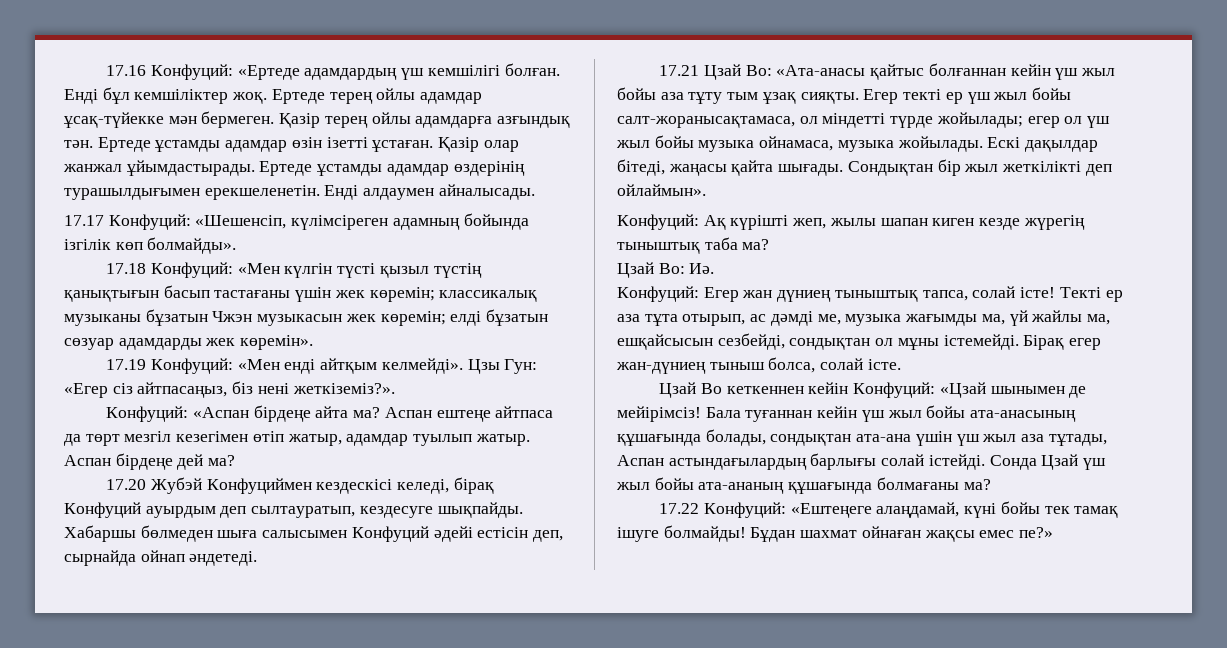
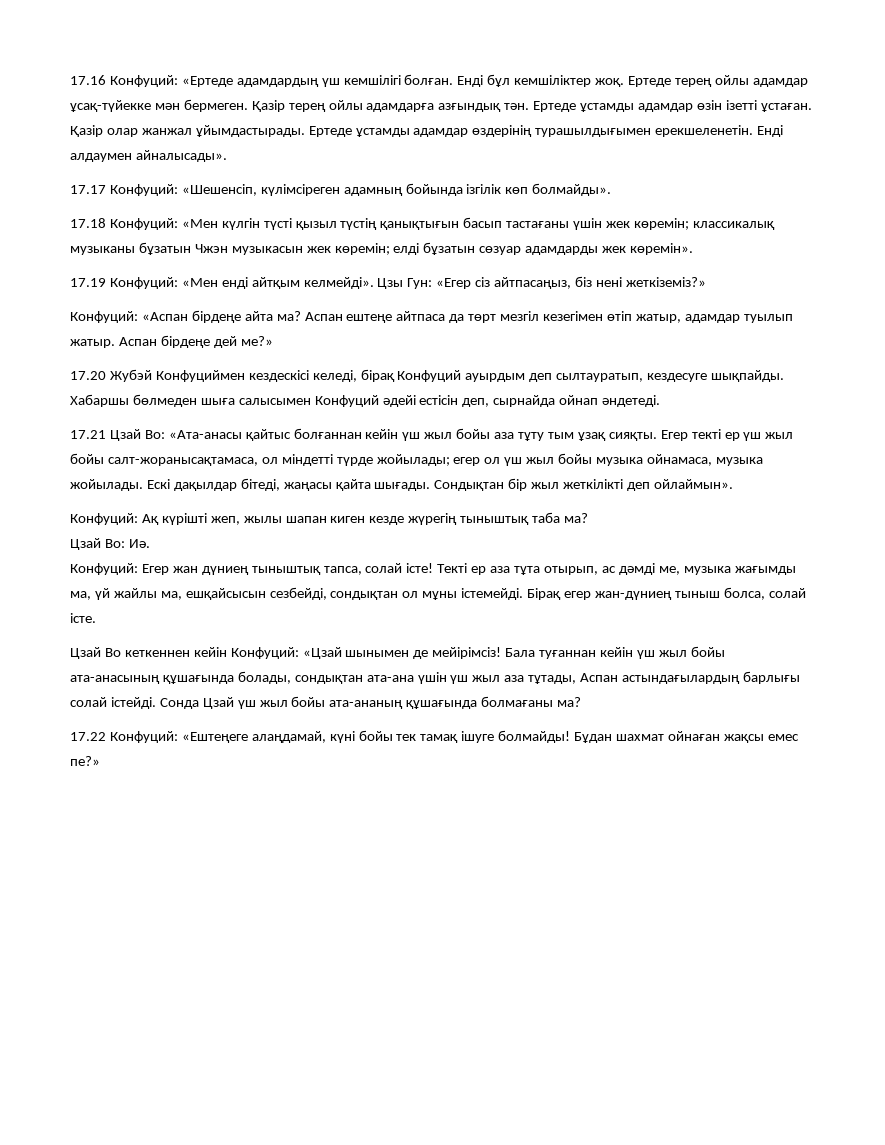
- Енді алдаумен айналысады.
+ Енді алдаумен айналысады».
- Цзы Гун: «Егер сіз айтпасаңыз, біз нені жеткіземіз?».
+ Цзы Гун: «Егер сіз айтпасаңыз, біз нені жеткіземіз?»
- Аспан бірдеңе дей ма?
+ Аспан бірдеңе дей ме?»

